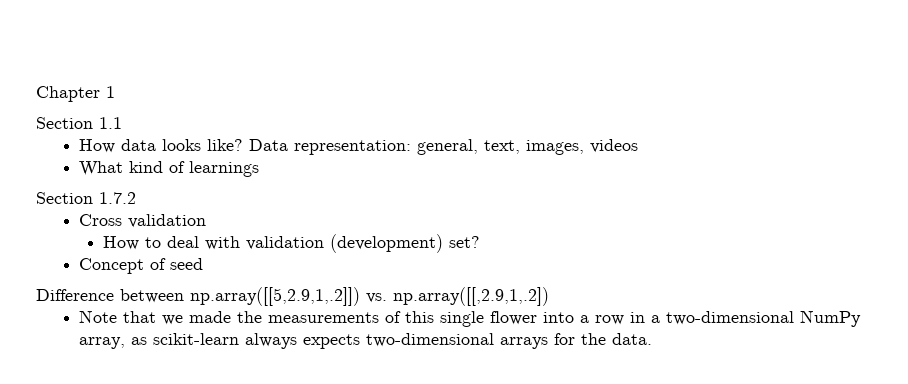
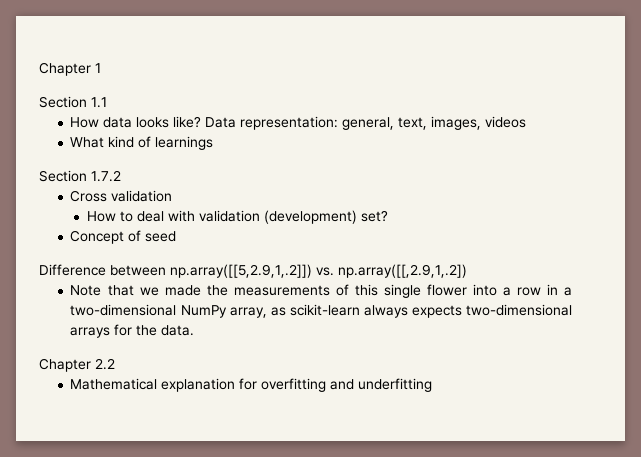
+ Chapter 2.2
+ Mathematical explanation for overfitting and underfitting

